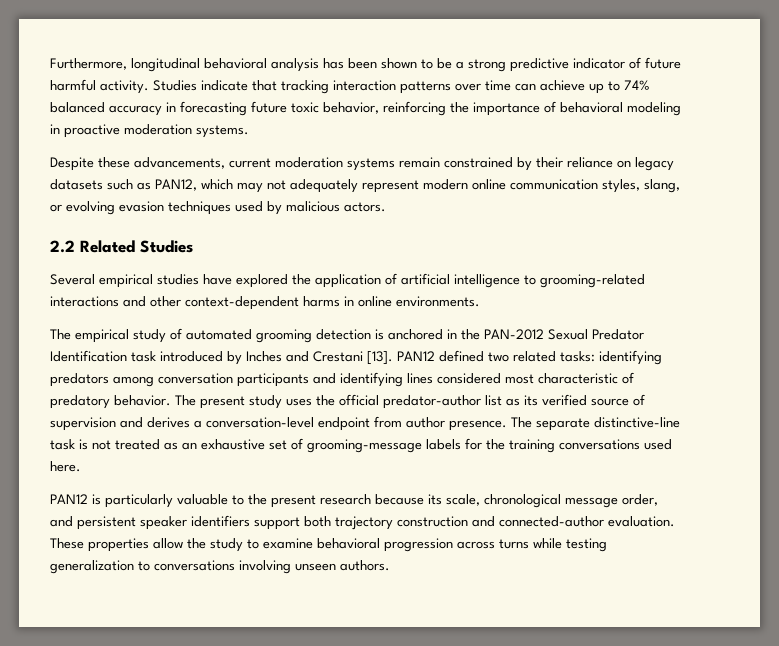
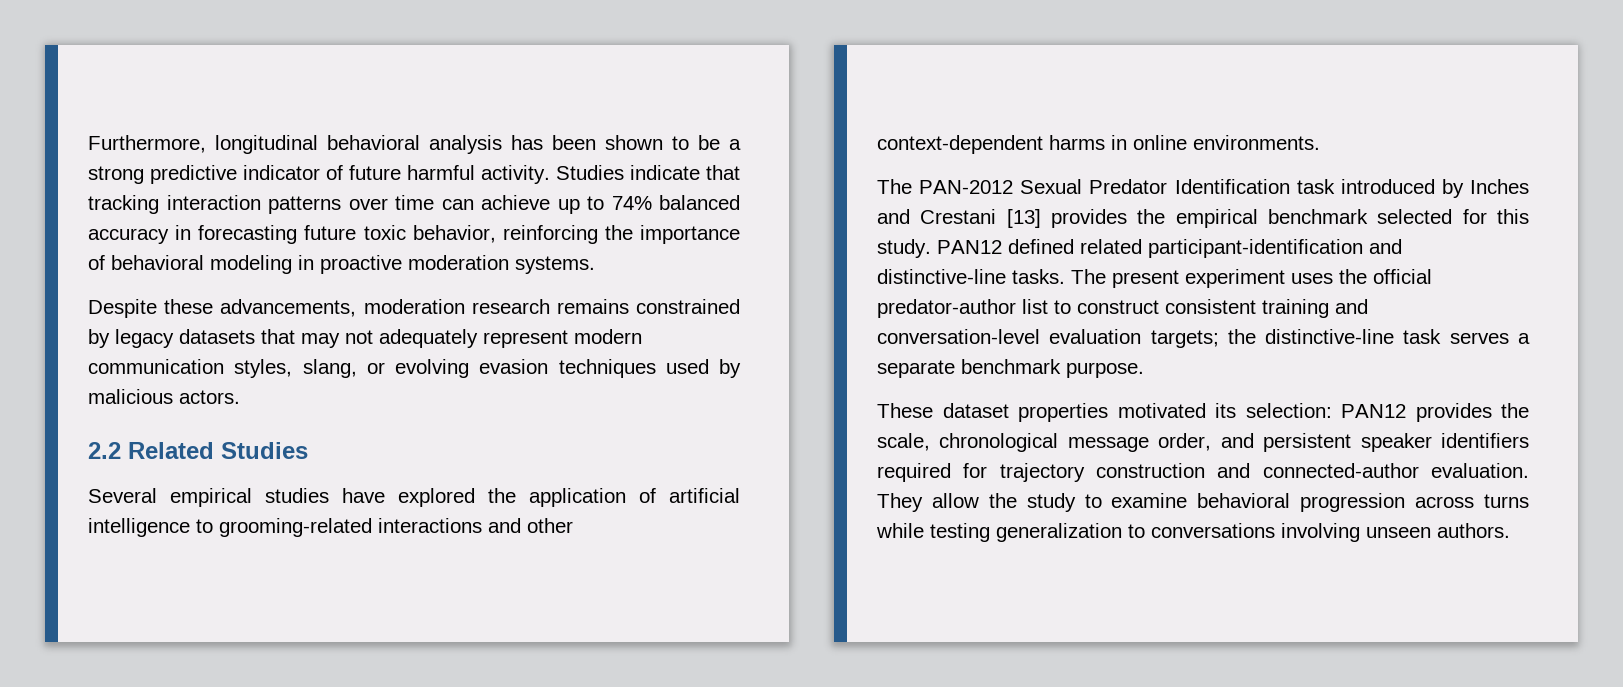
- Despite these advancements, current moderation systems remain constrained by their reliance on legacy datasets such as PAN12, which may not adequately represent modern online communication styles, slang, or evolving evasion techniques used by malicious actors.
+ Despite these advancements, moderation research remains constrained by legacy datasets that may not adequately represent modern communication styles, slang, or evolving evasion techniques used by malicious actors.
- The empirical study of automated grooming detection is anchored in the PAN-2012 Sexual Predator Identification task introduced by Inches and Crestani [13]. PAN12 defined two related tasks: identifying predators among conversation participants and identifying lines considered most characteristic of predatory behavior.
+ The PAN-2012 Sexual Predator Identification task introduced by Inches and Crestani [13] provides the empirical benchmark selected for this study. PAN12 defined related participant-identification and distinctive-line tasks.
- The present study uses the official predator-author list as its verified source of supervision and derives a conversation-level endpoint from author presence. The separate distinctive-line task is not treated as an exhaustive set of grooming-message labels for the training conversations used here.
- PAN12 is particularly valuable to the present research because its scale, chronological message order, and persistent speaker identifiers support both trajectory construction and connected-author evaluation.
+ The present experiment uses the official predator-author list to construct consistent training and conversation-level evaluation targets; the distinctive-line task serves a separate benchmark purpose.
+ These dataset properties motivated its selection: PAN12 provides the scale, chronological message order, and persistent speaker identifiers required for trajectory construction and connected-author evaluation.
- These properties allow the study to examine behavioral progression across turns while testing generalization to conversations involving unseen authors.
+ They allow the study to examine behavioral progression across turns while testing generalization to conversations involving unseen authors.

